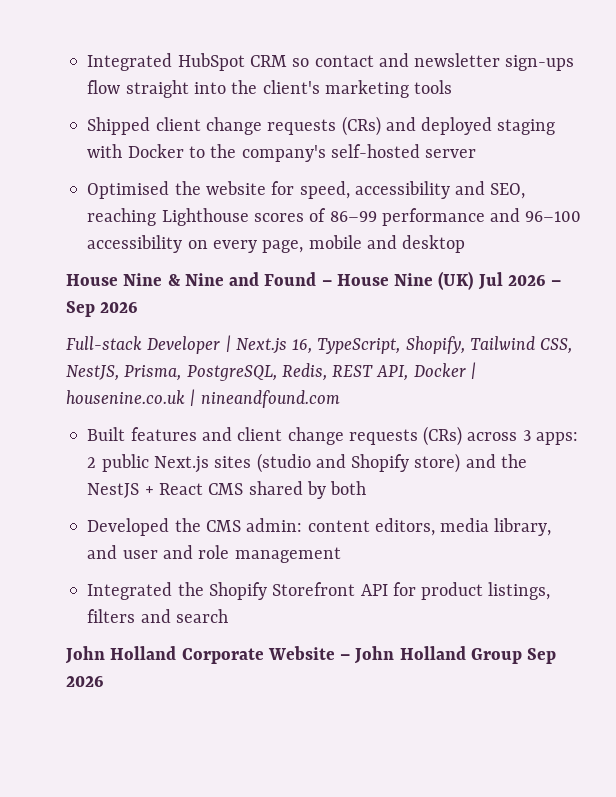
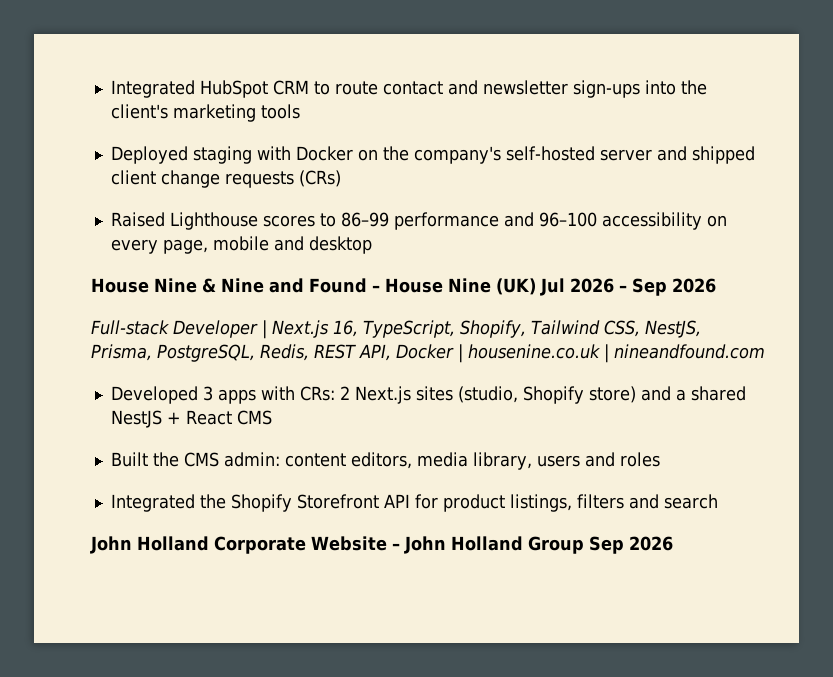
- Integrated HubSpot CRM so contact and newsletter sign-ups flow straight into the client's marketing tools
+ Integrated HubSpot CRM to route contact and newsletter sign-ups into the client's marketing tools
- Shipped client change requests (CRs) and deployed staging with Docker to the company's self-hosted server
- Optimised the website for speed, accessibility and SEO, reaching Lighthouse scores of 86–99 performance and 96–100 accessibility on every page, mobile and desktop
+ Deployed staging with Docker on the company's self-hosted server and shipped client change requests (CRs)
+ Raised Lighthouse scores to 86–99 performance and 96–100 accessibility on every page, mobile and desktop
- Built features and client change requests (CRs) across 3 apps: 2 public Next.js sites (studio and Shopify store) and the NestJS + React CMS shared by both
- Developed the CMS admin: content editors, media library, and user and role management
+ Developed 3 apps with CRs: 2 Next.js sites (studio, Shopify store) and a shared NestJS + React CMS
+ Built the CMS admin: content editors, media library, users and roles

